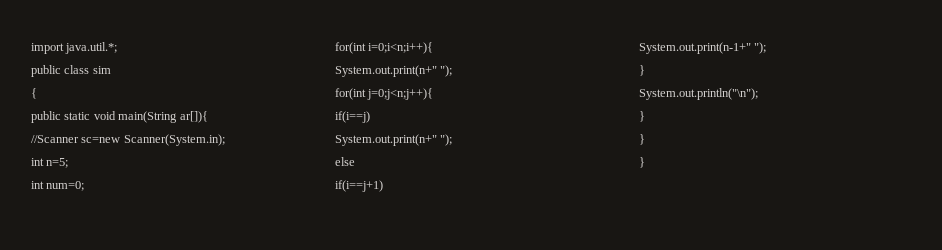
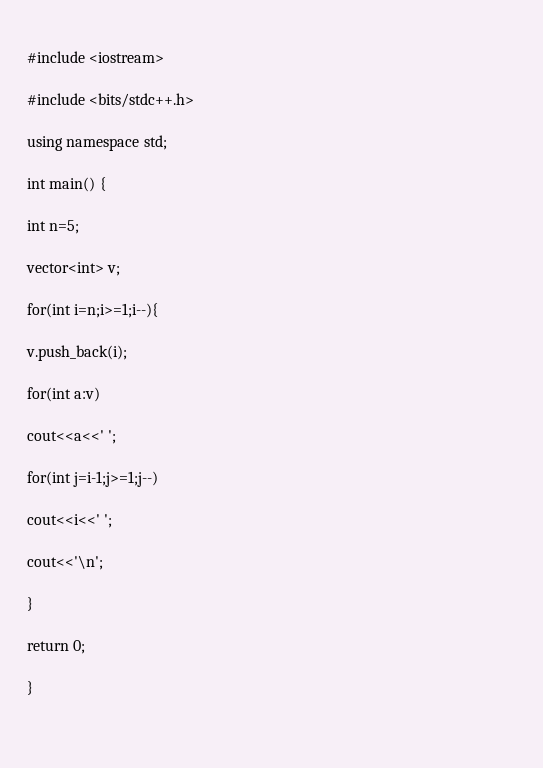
- import java.util.*;
- public class sim
- {
- public static void main(String ar[]){
- //Scanner sc=new Scanner(System.in);
+ #include <iostream>
+ #include <bits/stdc++.h>
+ using namespace std;
+ int main() {
- int num=0;
- for(int i=0;i<n;i++){
- System.out.print(n+" ");
- for(int j=0;j<n;j++){
- if(i==j)
- System.out.print(n+" ");
- else
- if(i==j+1)
- System.out.print(n-1+" ");
+ vector<int> v;
+ for(int i=n;i>=1;i--){
+ v.push_back(i);
+ for(int a:v)
+ cout<<a<<' ';
+ for(int j=i-1;j>=1;j--)
+ cout<<i<<' ';
+ cout<<'\n';
  }
- System.out.println("\n");
- }
- }
+ return 0;

